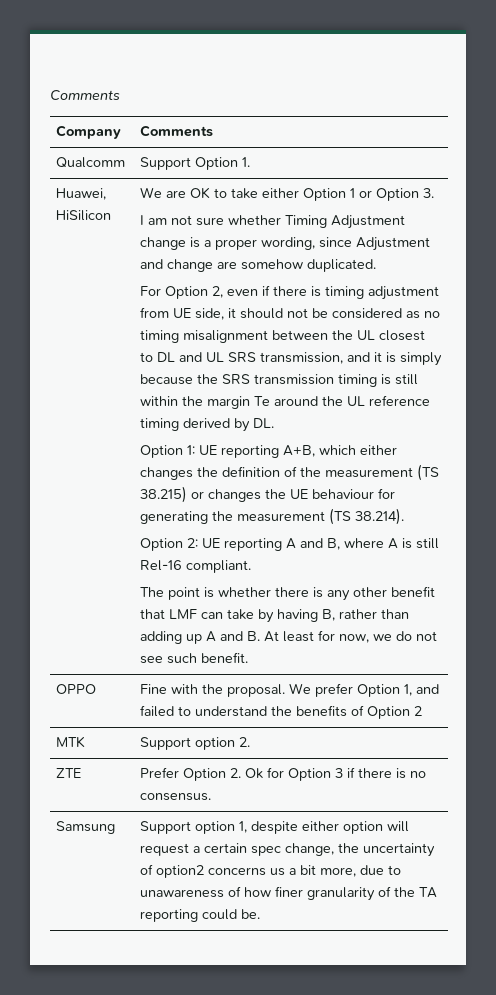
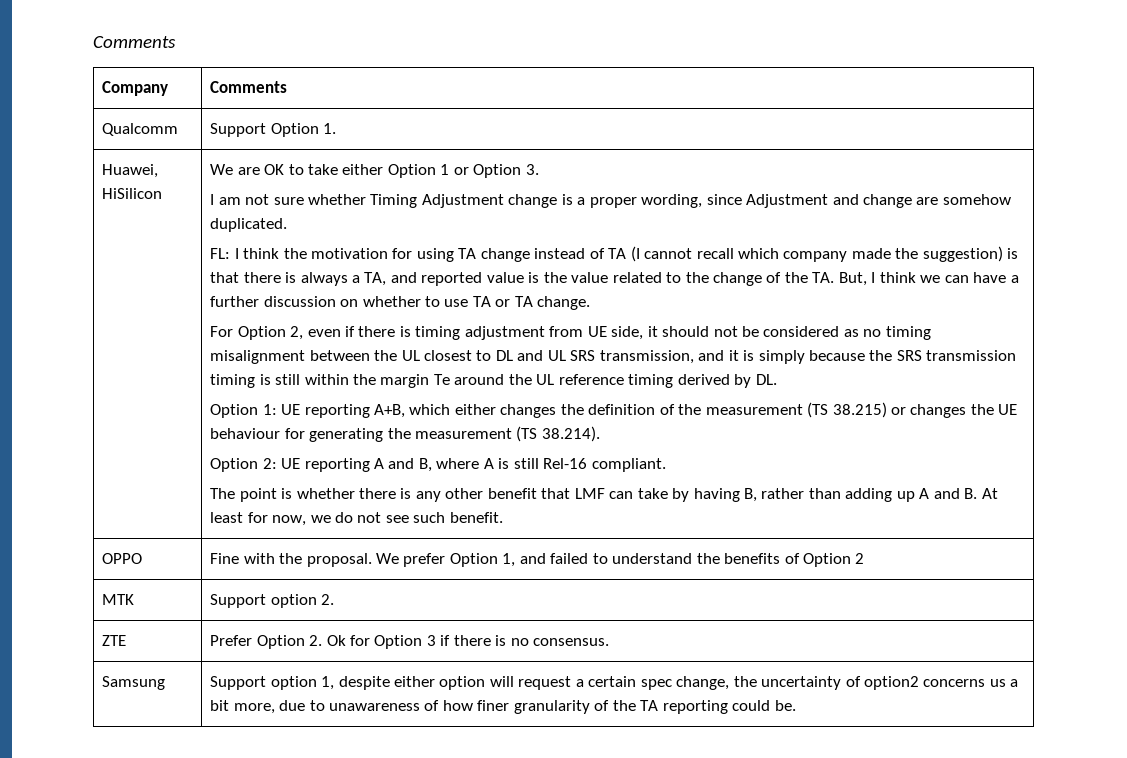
+ FL: I think the motivation for using TA change instead of TA (I cannot recall which company made the suggestion) is that there is always a TA, and reported value is the value related to the change of the TA. But, I think we can have a further discussion on whether to use TA or TA change.

